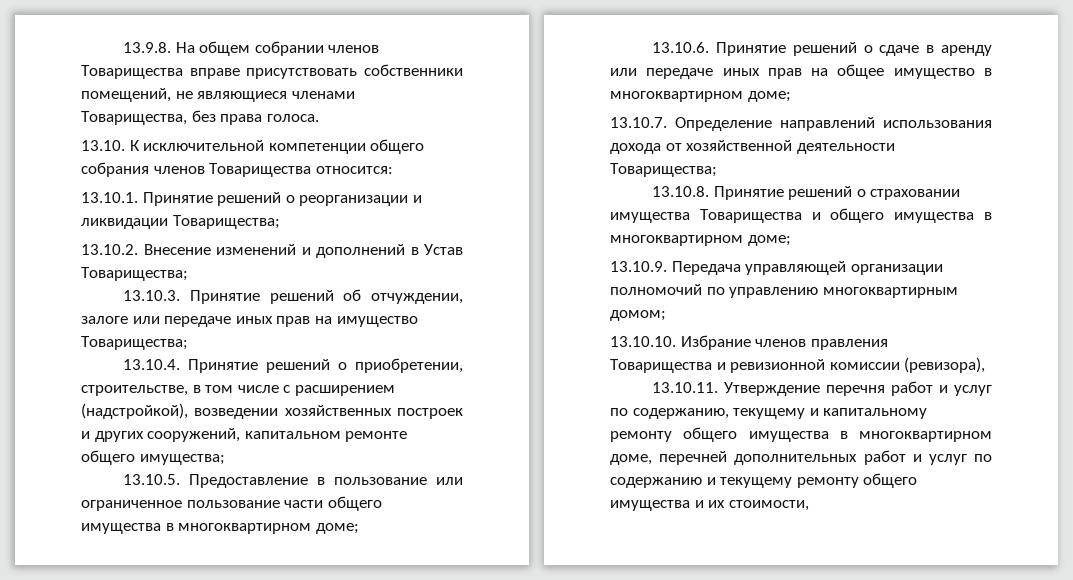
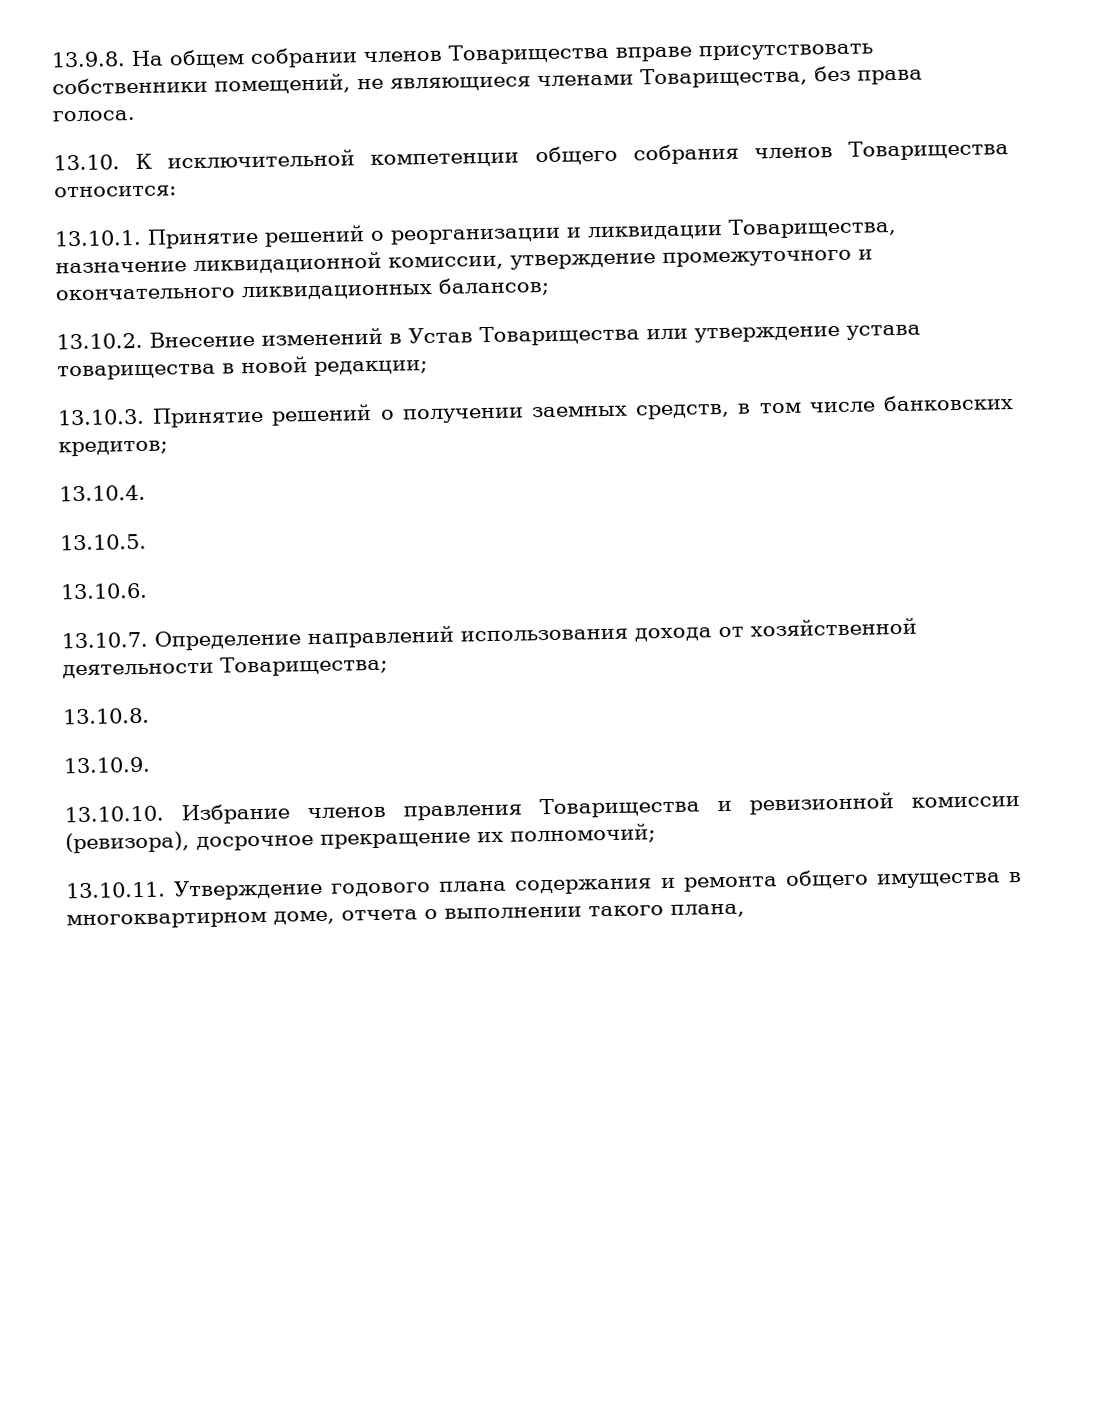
- 13.10.1. Принятие решений о реорганизации и ликвидации Товарищества;
- 13.10.2. Внесение изменений и дополнений в Устав Товарищества;
- 13.10.3. Принятие решений об отчуждении, залоге или передаче иных прав на имущество Товарищества;
- 13.10.4. Принятие решений о приобретении, строительстве, в том числе с расширением (надстройкой), возведении хозяйственных построек и других сооружений, капитальном ремонте общего имущества;
- 13.10.5. Предоставление в пользование или ограниченное пользование части общего имущества в многоквартирном доме;
- 13.10.6. Принятие решений о сдаче в аренду или передаче иных прав на общее имущество в многоквартирном доме;
+ 13.10.1. Принятие решений о реорганизации и ликвидации Товарищества, назначение ликвидационной комиссии, утверждение промежуточного и окончательного ликвидационных балансов;
+ 13.10.2. Внесение изменений в Устав Товарищества или утверждение устава товарищества в новой редакции;
+ 13.10.3. Принятие решений о получении заемных средств, в том числе банковских кредитов;
+ 13.10.4.
+ 13.10.5.
+ 13.10.6.
- 13.10.8. Принятие решений о страховании имущества Товарищества и общего имущества в многоквартирном доме;
- 13.10.9. Передача управляющей организации полномочий по управлению многоквартирным домом;
+ 13.10.8.
+ 13.10.9.
- 13.10.10. Избрание членов правления Товарищества и ревизионной комиссии (ревизора),
- 13.10.11. Утверждение перечня работ и услуг по содержанию, текущему и капитальному ремонту общего имущества в многоквартирном доме, перечней дополнительных работ и услуг по содержанию и текущему ремонту общего имущества и их стоимости,
+ 13.10.10. Избрание членов правления Товарищества и ревизионной комиссии (ревизора), досрочное прекращение их полномочий;
+ 13.10.11. Утверждение годового плана содержания и ремонта общего имущества в многоквартирном доме, отчета о выполнении такого плана,

